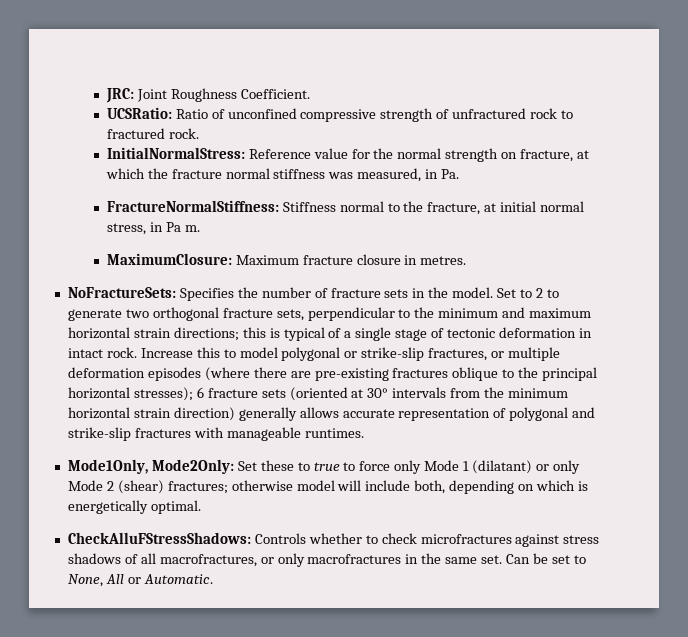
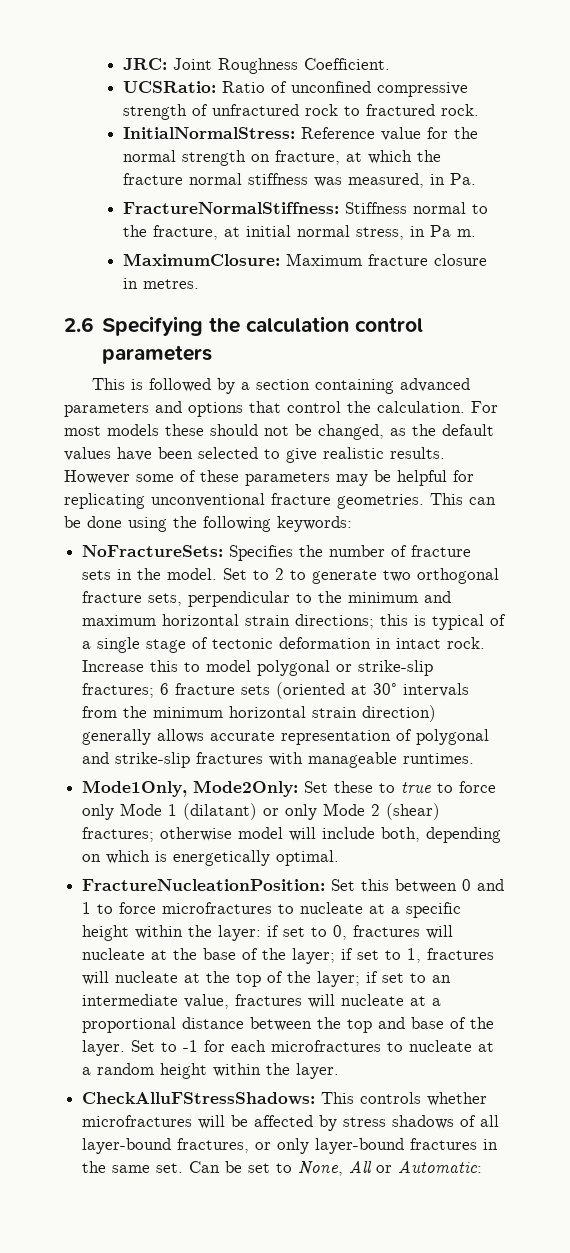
+ 2.6 Specifying the calculation control parameters
+ This is followed by a section containing advanced parameters and options that control the calculation. For most models these should not be changed, as the default values have been selected to give realistic results. However some of these parameters may be helpful for replicating unconventional fracture geometries. This can be done using the following keywords:
- Increase this to model polygonal or strike-slip fractures, or multiple deformation episodes (where there are pre-existing fractures oblique to the principal horizontal stresses); 6 fracture sets (oriented at 30° intervals from the minimum horizontal strain direction) generally allows accurate representation of polygonal and strike-slip fractures with manageable runtimes.
+ Increase this to model polygonal or strike-slip fractures; 6 fracture sets (oriented at 30° intervals from the minimum horizontal strain direction) generally allows accurate representation of polygonal and strike-slip fractures with manageable runtimes.
- CheckAlluFStressShadows: Controls whether to check microfractures against stress shadows of all macrofractures, or only macrofractures in the same set.
+ FractureNucleationPosition: Set this between 0 and 1 to force microfractures to nucleate at a specific height within the layer: if set to 0, fractures will nucleate at the base of the layer; if set to 1, fractures will nucleate at the top of the layer; if set to an intermediate value, fractures will nucleate at a proportional distance between the top and base of the layer. Set to -1 for each microfractures to nucleate at a random height within the layer.
+ CheckAlluFStressShadows: This controls whether microfractures will be affected by stress shadows of all layer-bound fractures, or only layer-bound fractures in the same set.
- Can be set to None, All or Automatic.
+ Can be set to None, All or Automatic:

